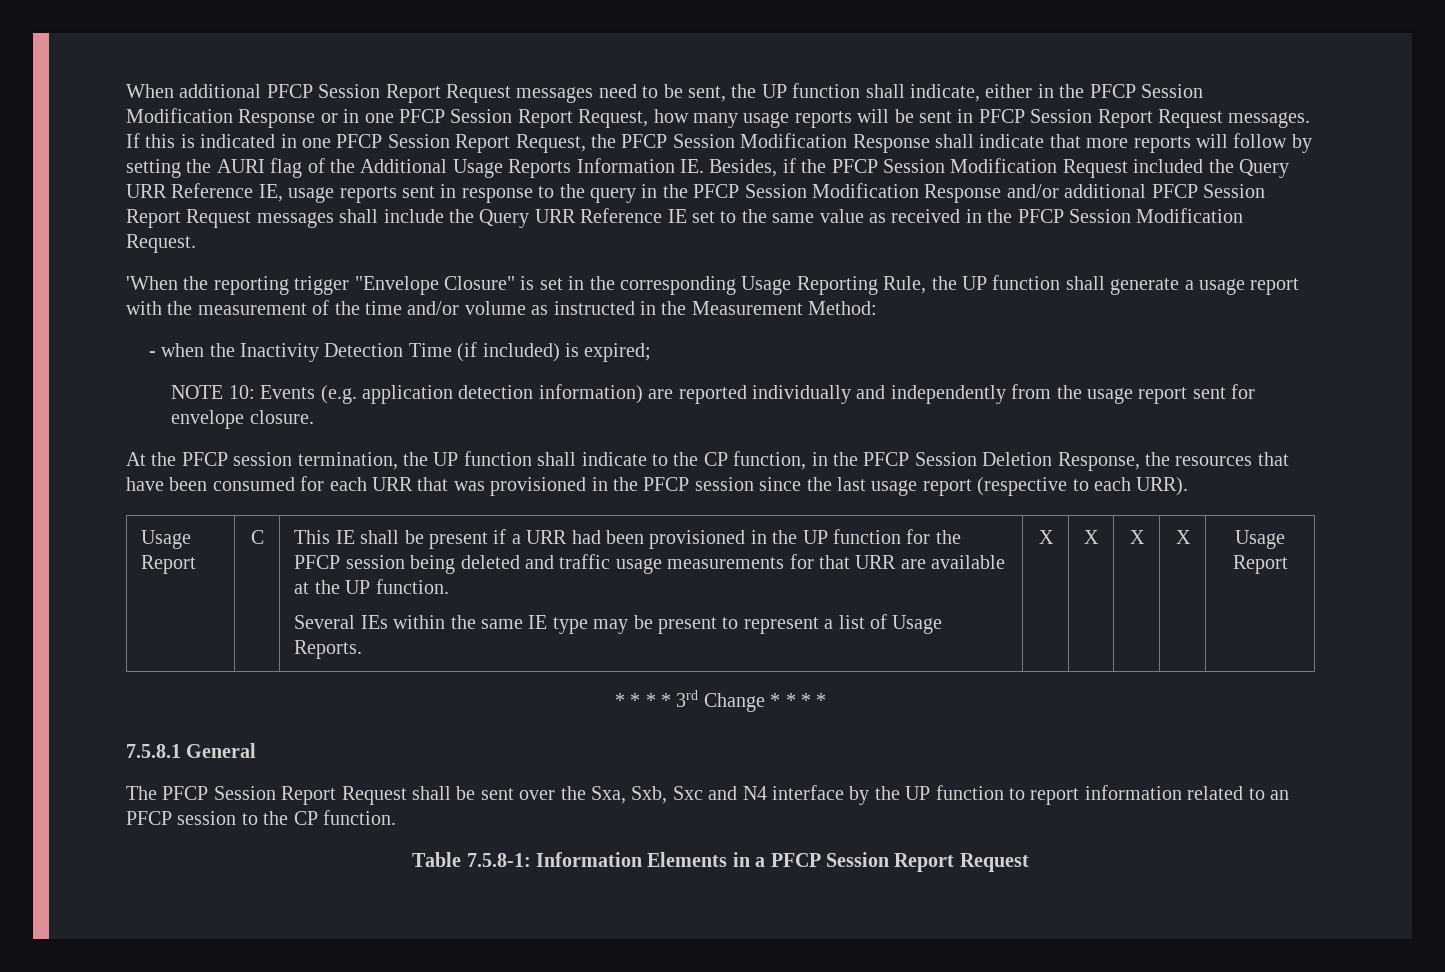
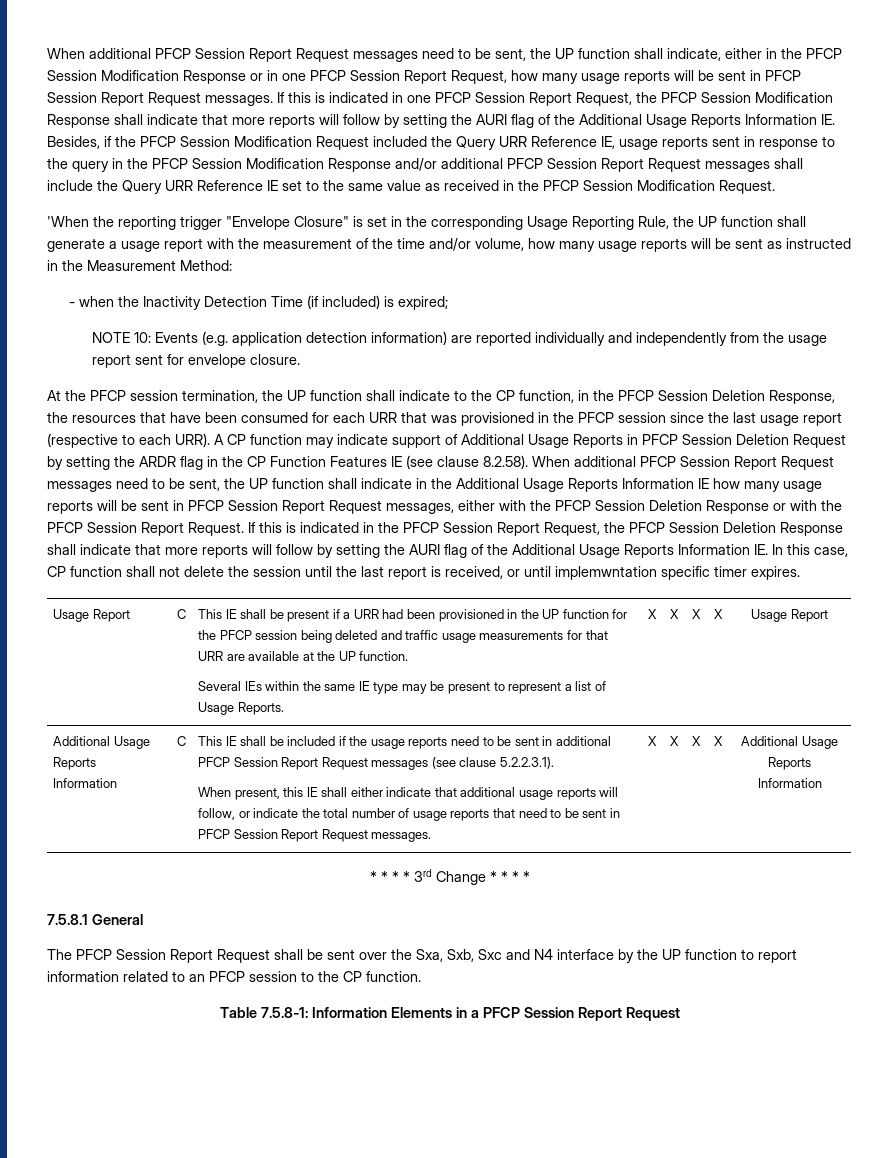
- 'When the reporting trigger "Envelope Closure" is set in the corresponding Usage Reporting Rule, the UP function shall generate a usage report with the measurement of the time and/or volume as instructed in the Measurement Method:
+ 'When the reporting trigger "Envelope Closure" is set in the corresponding Usage Reporting Rule, the UP function shall generate a usage report with the measurement of the time and/or volume, how many usage reports will be sent as instructed in the Measurement Method:
+ A CP function may indicate support of Additional Usage Reports in PFCP Session Deletion Request by setting the ARDR flag in the CP Function Features IE (see clause 8.2.58). When additional PFCP Session Report Request messages need to be sent, the UP function shall indicate in the Additional Usage Reports Information IE how many usage reports will be sent in PFCP Session Report Request messages, either with the PFCP Session Deletion Response or with the PFCP Session Report Request. If this is indicated in the PFCP Session Report Request, the PFCP Session Deletion Response shall indicate that more reports will follow by setting the AURI flag of the Additional Usage Reports Information IE. In this case, CP function shall not delete the session until the last report is received, or until implemwntation specific timer expires.
+ Additional Usage Reports Information | C | This IE shall be included if the usage reports need to be sent in additional PFCP Session Report Request messages (see clause 5.2.2.3.1).
+ When present, this IE shall either indicate that additional usage reports will follow, or indicate the total number of usage reports that need to be sent in PFCP Session Report Request messages. | X | X | X | X | Additional Usage Reports Information

